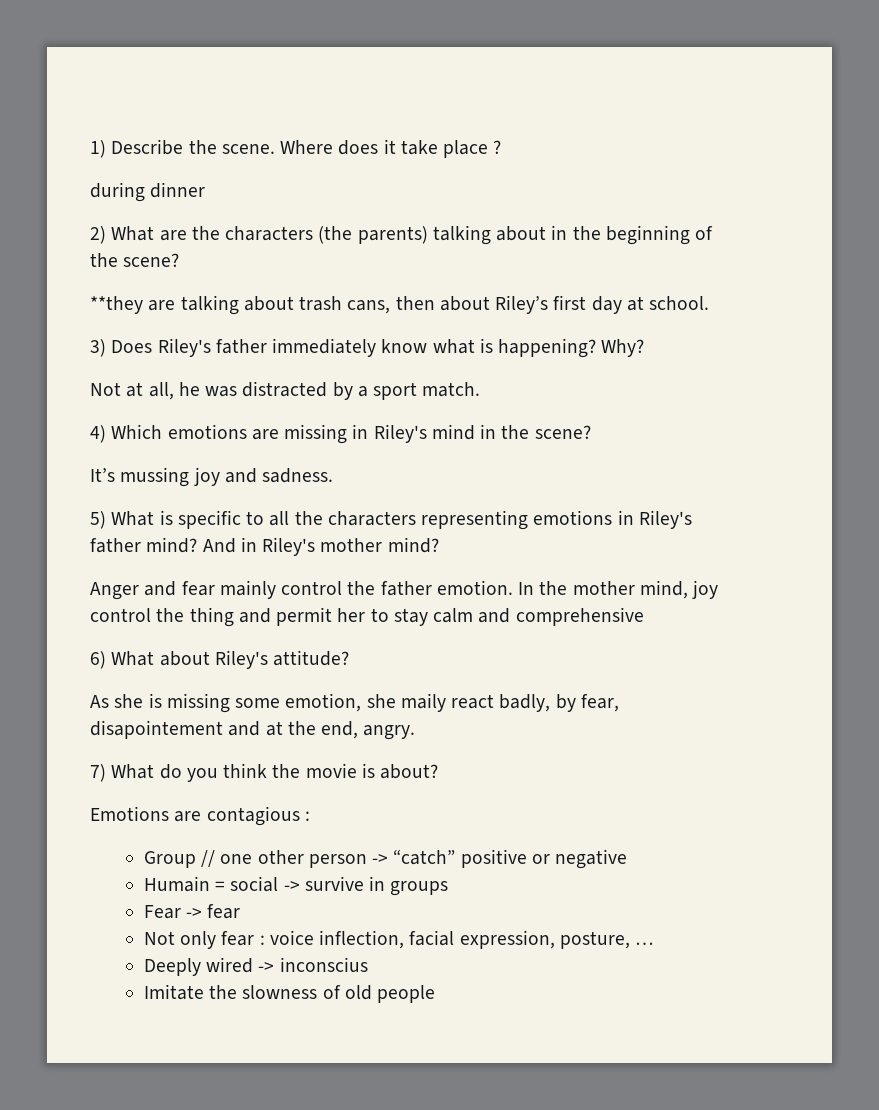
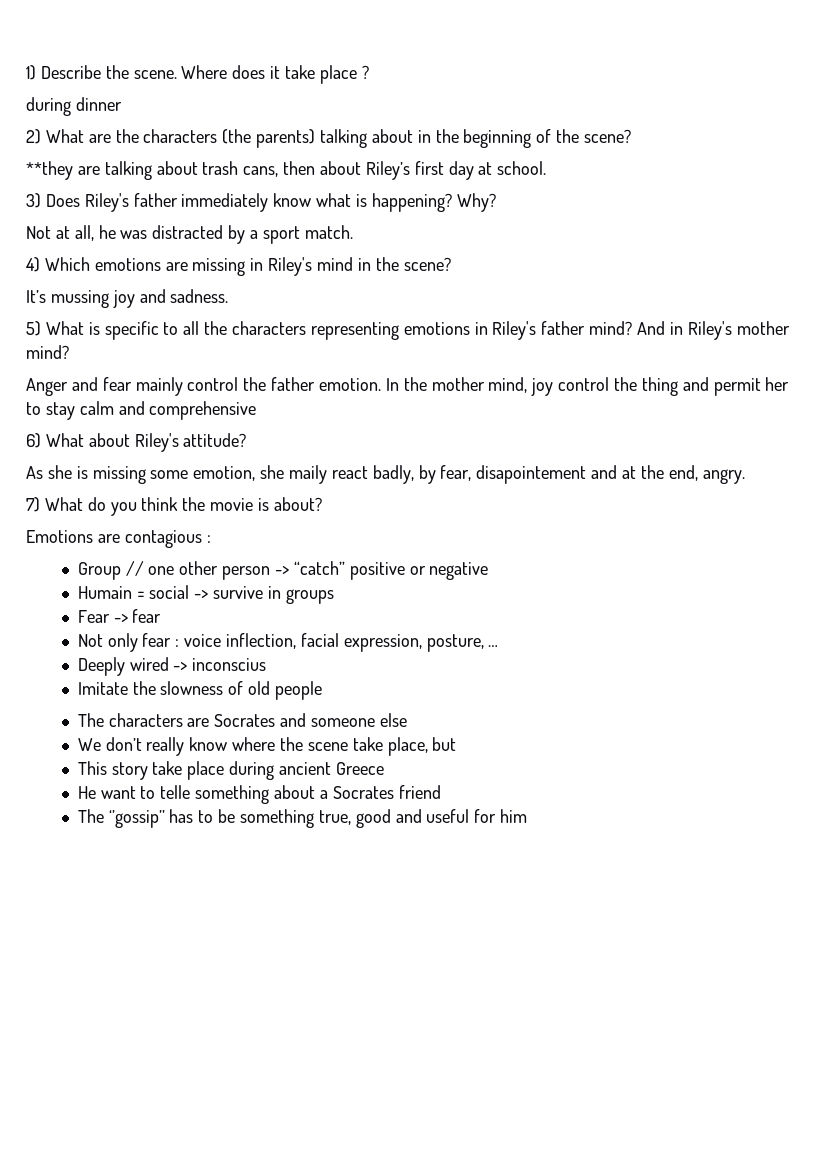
+ The characters are Socrates and someone else
+ We don’t really know where the scene take place, but
+ This story take place during ancient Greece
+ He want to telle something about a Socrates friend
+ The ‘’gossip’’ has to be something true, good and useful for him

